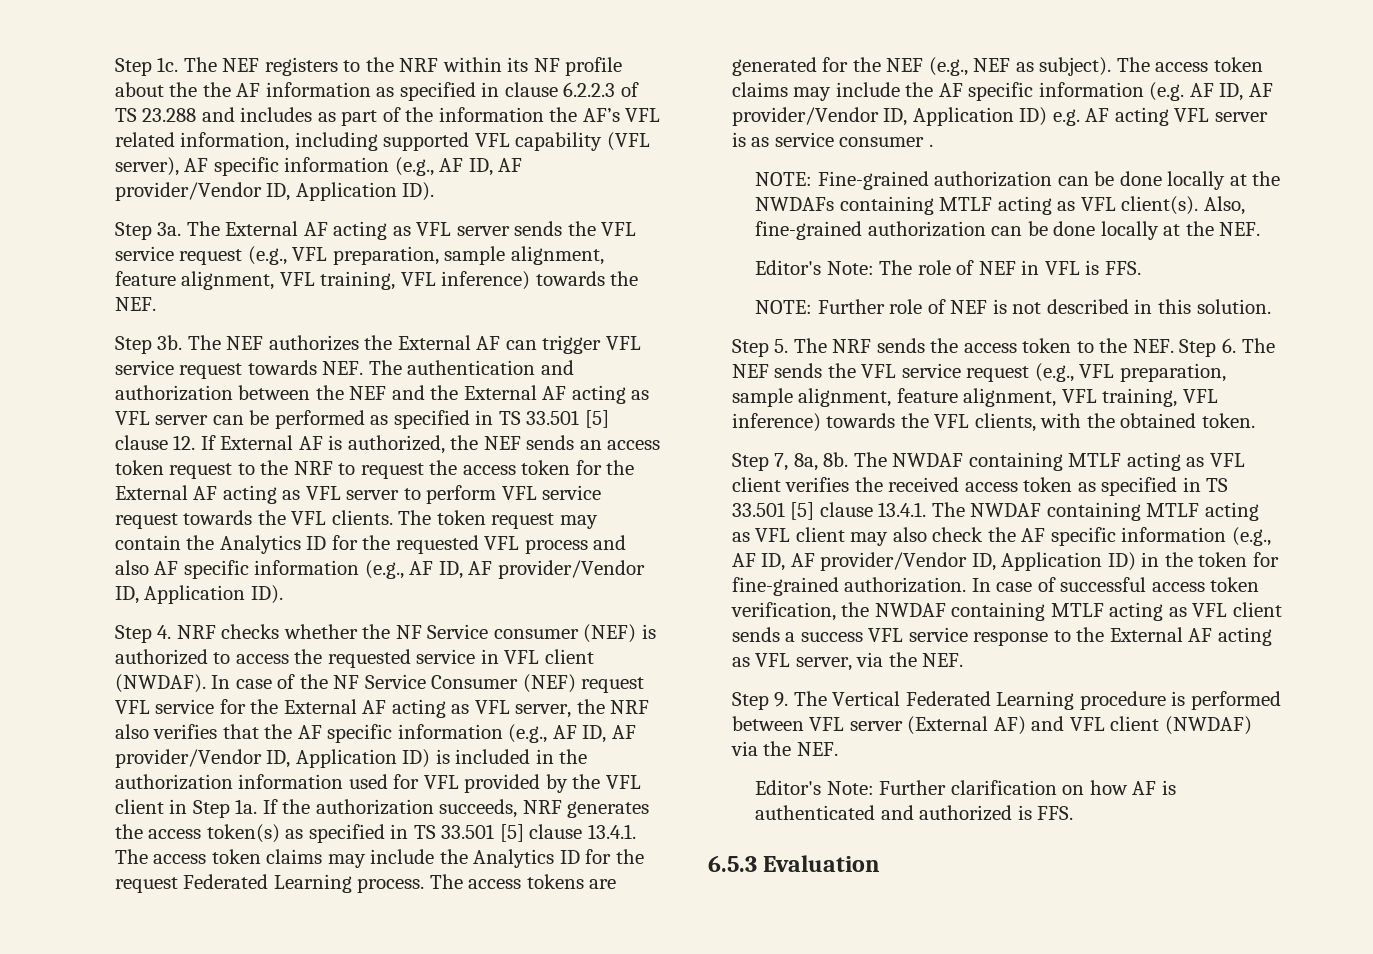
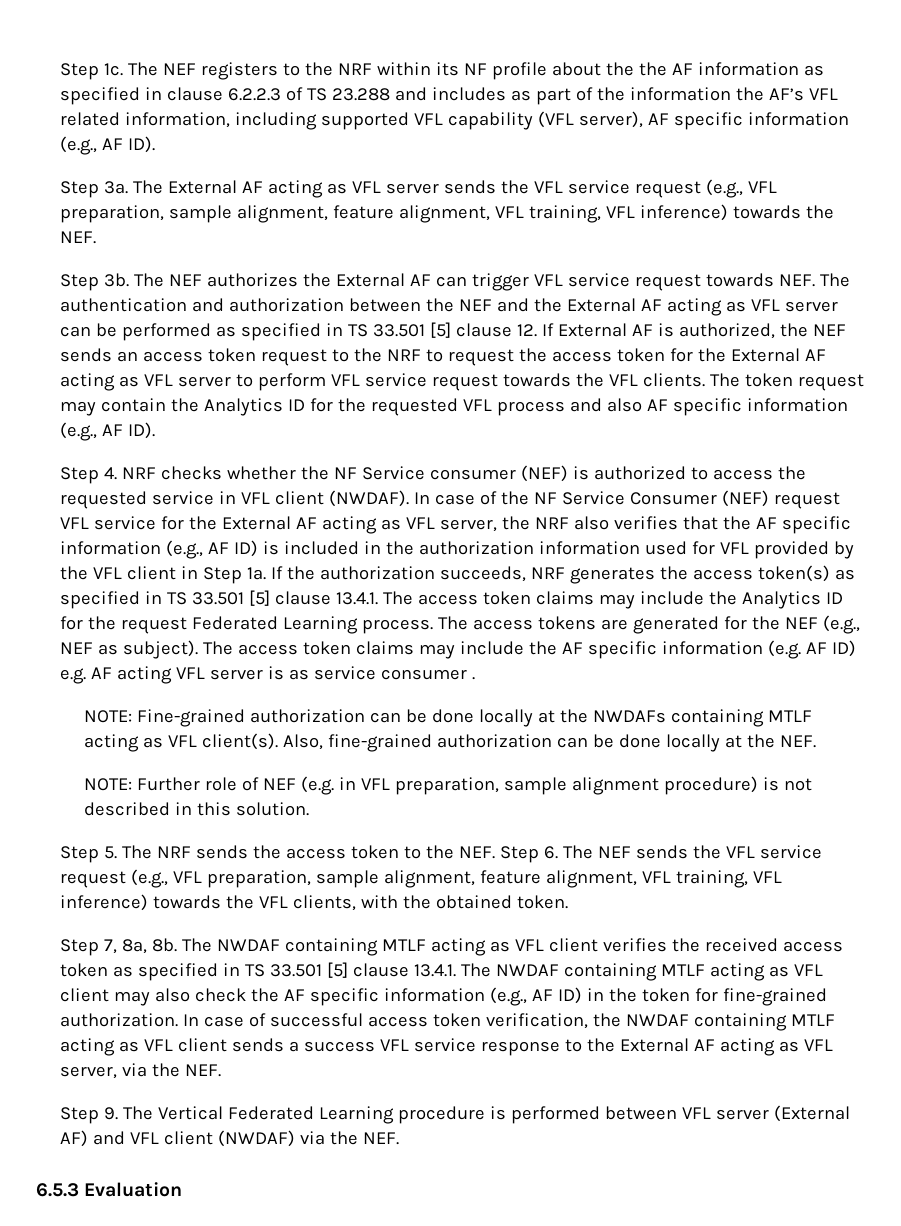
- The NEF registers to the NRF within its NF profile about the the AF information as specified in clause 6.2.2.3 of TS 23.288 and includes as part of the information the AF’s VFL related information, including supported VFL capability (VFL server), AF specific information (e.g., AF ID, AF provider/Vendor ID, Application ID).
+ The NEF registers to the NRF within its NF profile about the the AF information as specified in clause 6.2.2.3 of TS 23.288 and includes as part of the information the AF’s VFL related information, including supported VFL capability (VFL server), AF specific information (e.g., AF ID).
- The token request may contain the Analytics ID for the requested VFL process and also AF specific information (e.g., AF ID, AF provider/Vendor ID, Application ID).
+ The token request may contain the Analytics ID for the requested VFL process and also AF specific information (e.g., AF ID).
- In case of the NF Service Consumer (NEF) request VFL service for the External AF acting as VFL server, the NRF also verifies that the AF specific information (e.g., AF ID, AF provider/Vendor ID, Application ID) is included in the authorization information used for VFL provided by the VFL client in Step 1a.
+ In case of the NF Service Consumer (NEF) request VFL service for the External AF acting as VFL server, the NRF also verifies that the AF specific information (e.g., AF ID) is included in the authorization information used for VFL provided by the VFL client in Step 1a.
- The access token claims may include the AF specific information (e.g. AF ID, AF provider/Vendor ID, Application ID) e.g. AF acting VFL server is as service consumer .
+ The access token claims may include the AF specific information (e.g. AF ID) e.g. AF acting VFL server is as service consumer .
- Editor's Note: The role of NEF in VFL is FFS.
- NOTE: Further role of NEF is not described in this solution.
+ NOTE: Further role of NEF (e.g. in VFL preparation, sample alignment procedure) is not described in this solution.
- The NWDAF containing MTLF acting as VFL client verifies the received access token as specified in TS 33.501 [5] clause 13.4.1. The NWDAF containing MTLF acting as VFL client may also check the AF specific information (e.g., AF ID, AF provider/Vendor ID, Application ID) in the token for fine-grained authorization.
+ The NWDAF containing MTLF acting as VFL client verifies the received access token as specified in TS 33.501 [5] clause 13.4.1. The NWDAF containing MTLF acting as VFL client may also check the AF specific information (e.g., AF ID) in the token for fine-grained authorization.
- Editor's Note: Further clarification on how AF is authenticated and authorized is FFS.

